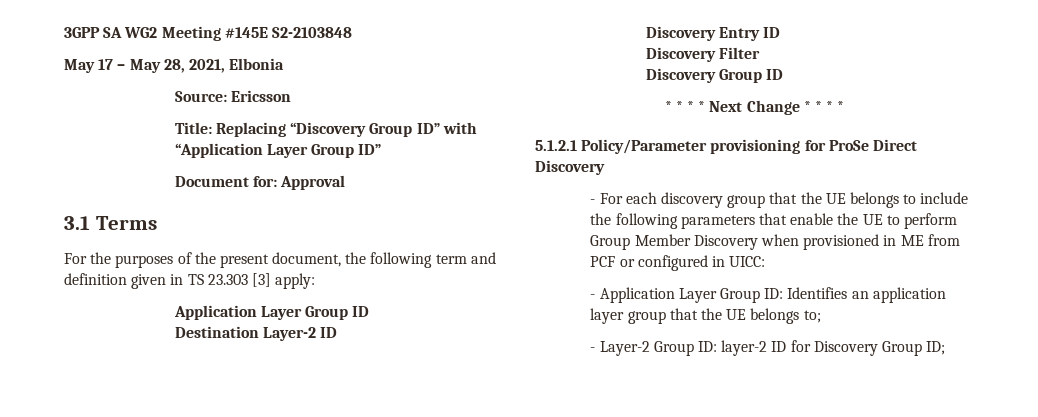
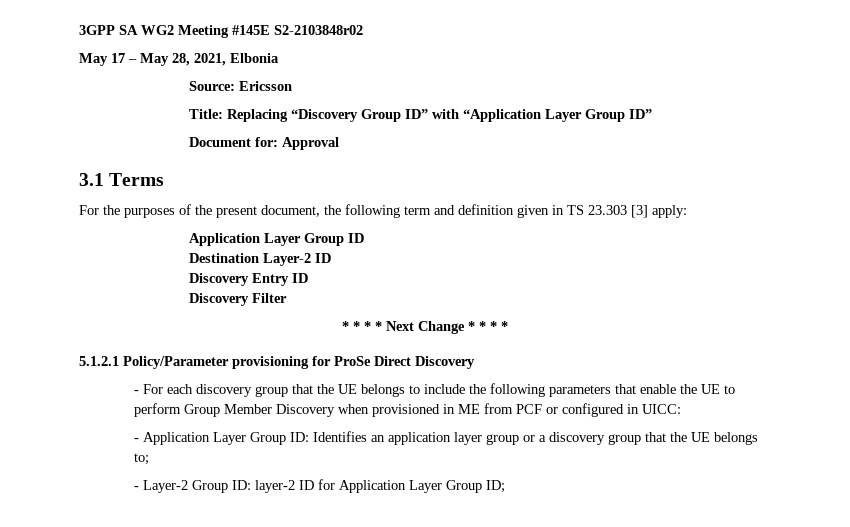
- 3GPP SA WG2 Meeting #145E S2-2103848
+ 3GPP SA WG2 Meeting #145E S2-2103848r02
- Discovery Group ID
- - Application Layer Group ID: Identifies an application layer group that the UE belongs to;
+ - Application Layer Group ID: Identifies an application layer group or a discovery group that the UE belongs to;
- - Layer-2 Group ID: layer-2 ID for Discovery Group ID;
+ - Layer-2 Group ID: layer-2 ID for Application Layer Group ID;

